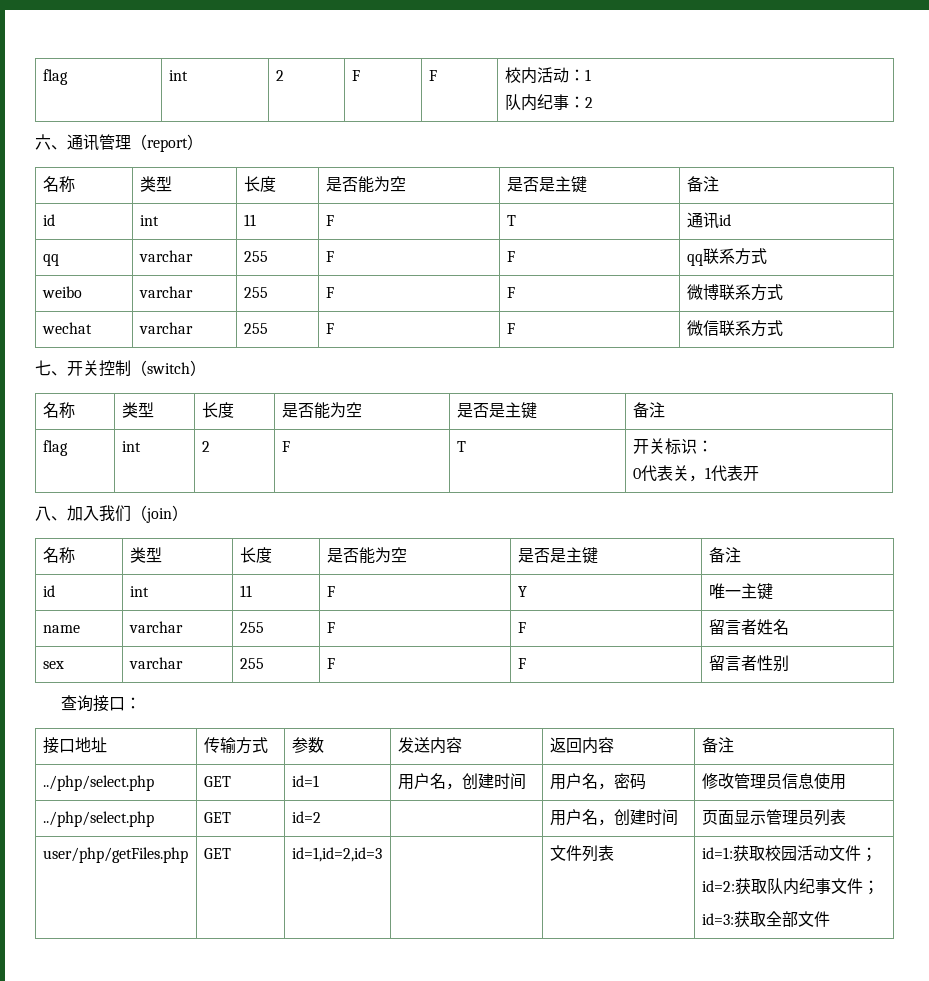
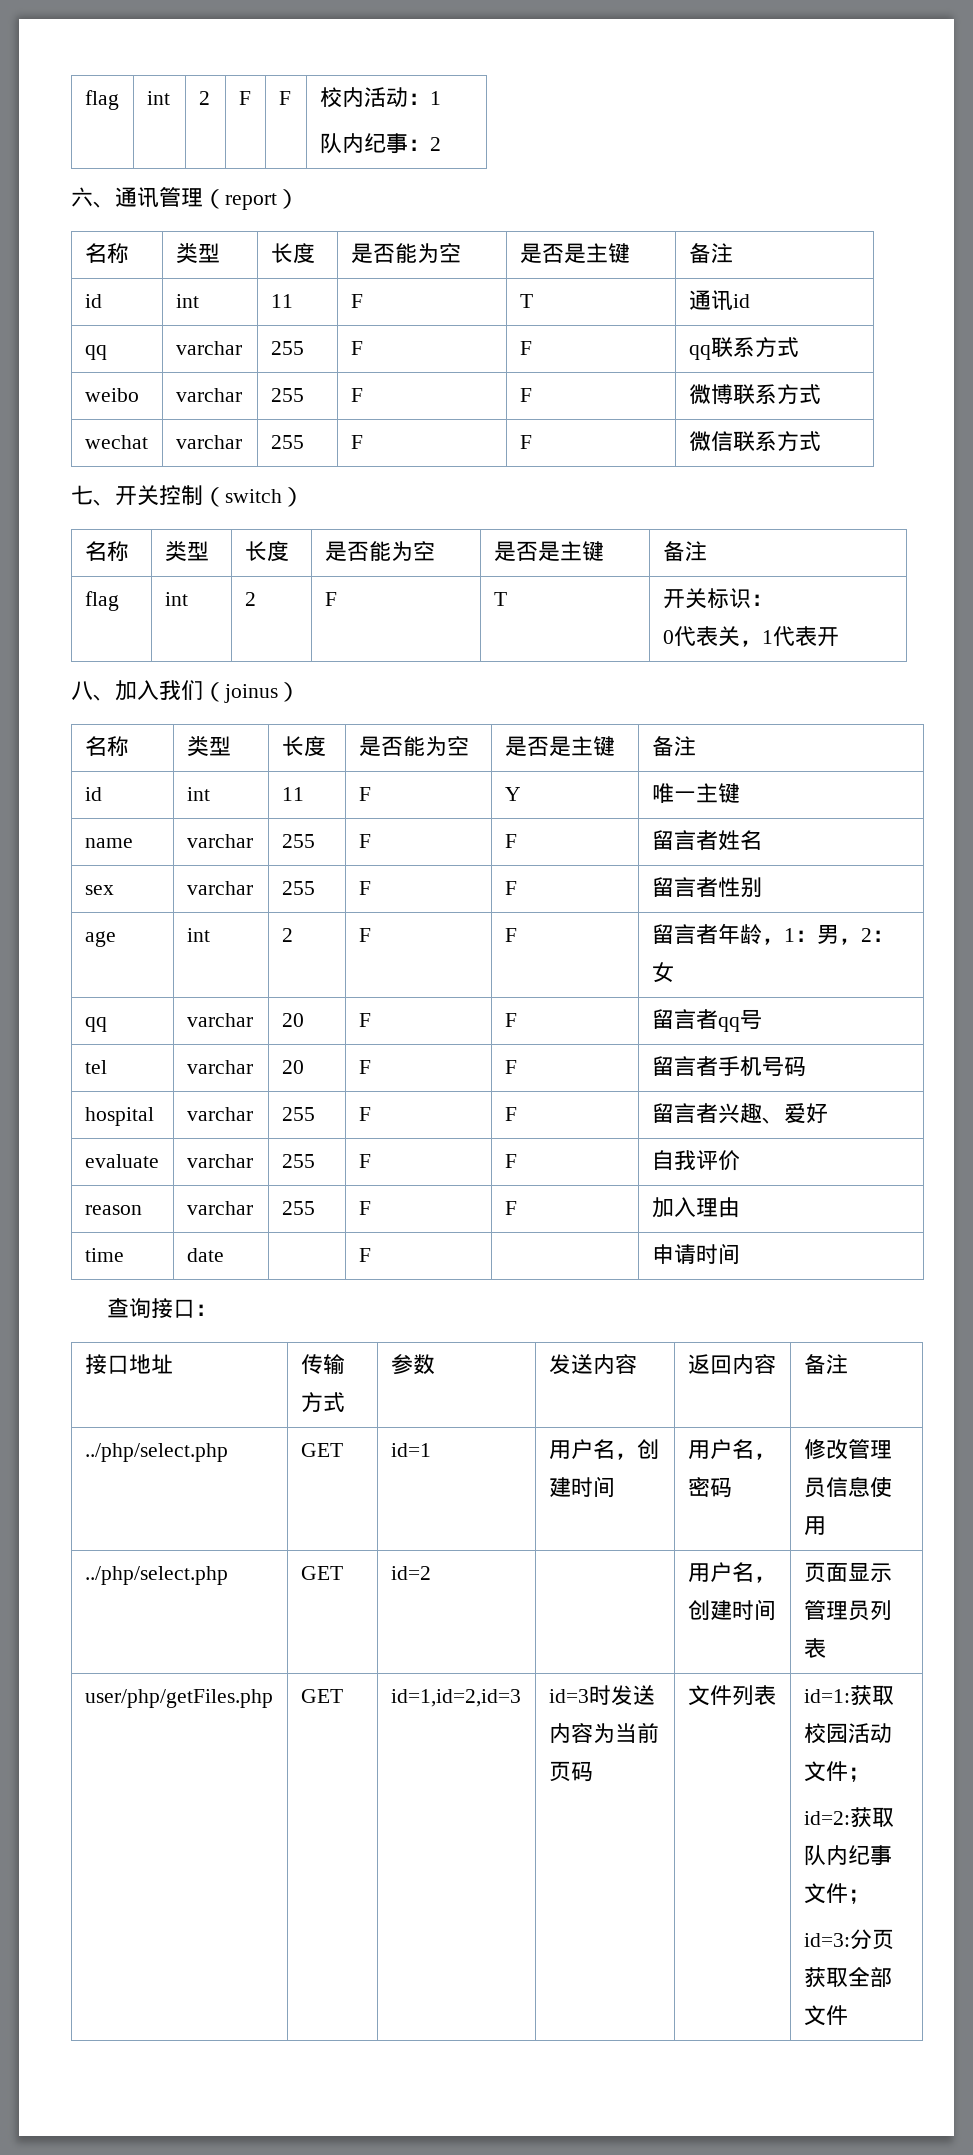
- 八、加入我们（join）
+ 八、加入我们（joinus）
+ age | int | 2 | F | F | 留言者年龄，1：男，2：女
+ qq | varchar | 20 | F | F | 留言者qq号
+ tel | varchar | 20 | F | F | 留言者手机号码
+ hospital | varchar | 255 | F | F | 留言者兴趣、爱好
+ evaluate | varchar | 255 | F | F | 自我评价
+ reason | varchar | 255 | F | F | 加入理由
+ time | date | | F | | 申请时间
- user/php/getFiles.php | GET | id=1,id=2,id=3 | | 文件列表 | id=1:获取校园活动文件；
+ user/php/getFiles.php | GET | id=1,id=2,id=3 | id=3时发送内容为当前页码 | 文件列表 | id=1:获取校园活动文件；
  id=2:获取队内纪事文件；
- id=3:获取全部文件
+ id=3:分页获取全部文件

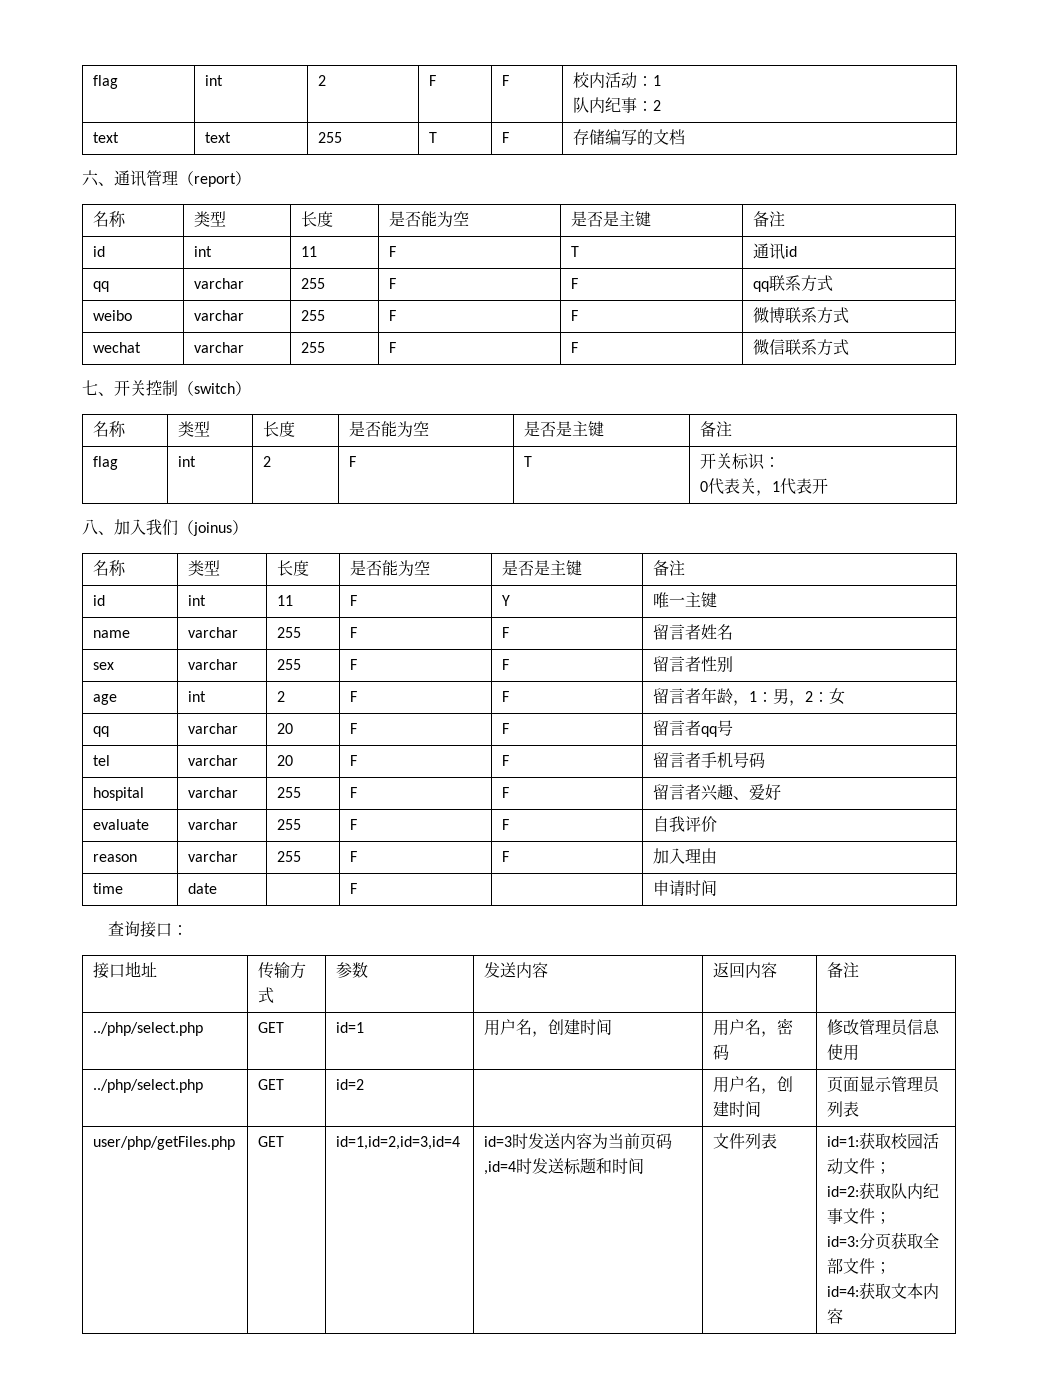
+ text | text | 255 | T | F | 存储编写的文档
- user/php/getFiles.php | GET | id=1,id=2,id=3 | id=3时发送内容为当前页码 | 文件列表 | id=1:获取校园活动文件；
+ user/php/getFiles.php | GET | id=1,id=2,id=3,id=4 | id=3时发送内容为当前页码,id=4时发送标题和时间 | 文件列表 | id=1:获取校园活动文件；
  id=2:获取队内纪事文件；
- id=3:分页获取全部文件
+ id=3:分页获取全部文件；
+ id=4:获取文本内容

